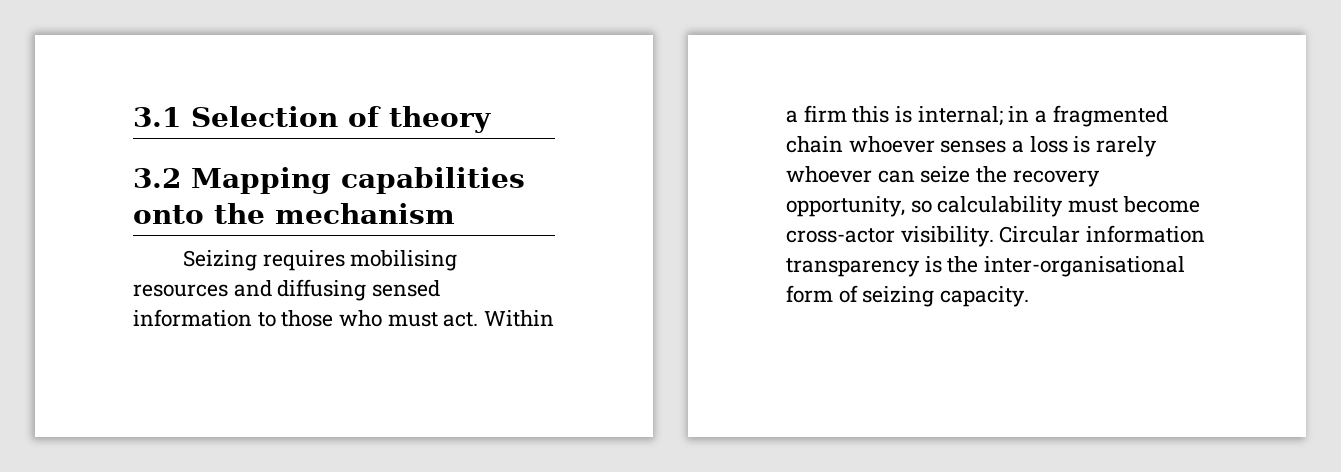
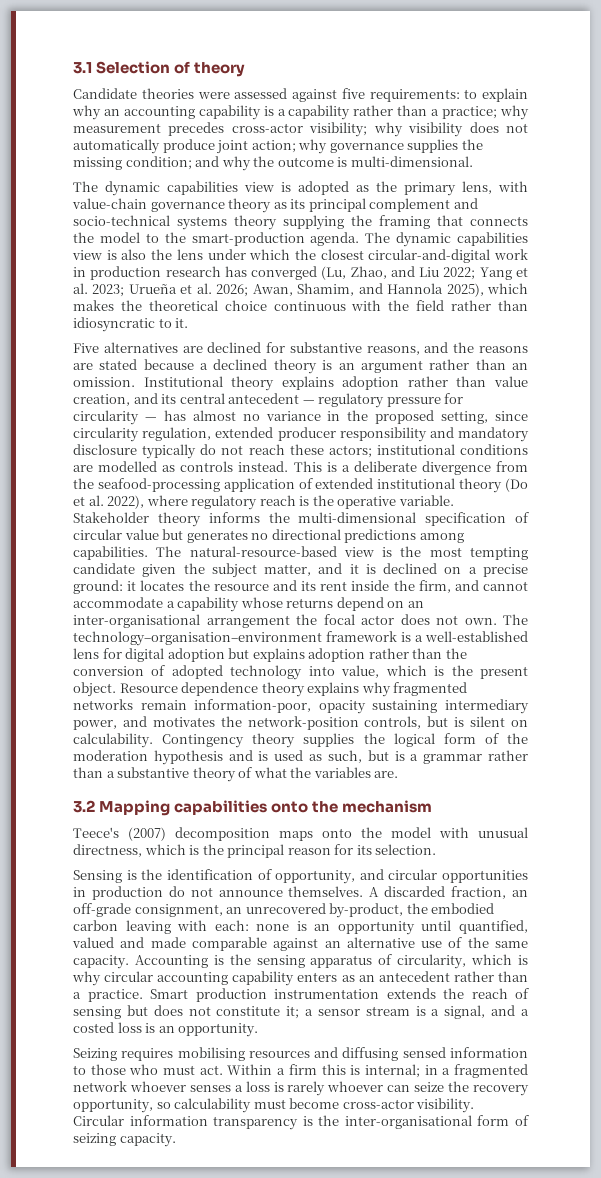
+ Candidate theories were assessed against five requirements: to explain why an accounting capability is a capability rather than a practice; why measurement precedes cross-actor visibility; why visibility does not automatically produce joint action; why governance supplies the missing condition; and why the outcome is multi-dimensional.
+ The dynamic capabilities view is adopted as the primary lens, with value-chain governance theory as its principal complement and socio-technical systems theory supplying the framing that connects the model to the smart-production agenda. The dynamic capabilities view is also the lens under which the closest circular-and-digital work in production research has converged (Lu, Zhao, and Liu 2022; Yang et al. 2023; Urueña et al. 2026; Awan, Shamim, and Hannola 2025), which makes the theoretical choice continuous with the field rather than idiosyncratic to it.
+ Five alternatives are declined for substantive reasons, and the reasons are stated because a declined theory is an argument rather than an omission. Institutional theory explains adoption rather than value creation, and its central antecedent — regulatory pressure for circularity — has almost no variance in the proposed setting, since circularity regulation, extended producer responsibility and mandatory disclosure typically do not reach these actors; institutional conditions are modelled as controls instead. This is a deliberate divergence from the seafood-processing application of extended institutional theory (Do et al. 2022), where regulatory reach is the operative variable. Stakeholder theory informs the multi-dimensional specification of circular value but generates no directional predictions among capabilities. The natural-resource-based view is the most tempting candidate given the subject matter, and it is declined on a precise ground: it locates the resource and its rent inside the firm, and cannot accommodate a capability whose returns depend on an inter-organisational arrangement the focal actor does not own. The technology–organisation–environment framework is a well-established lens for digital adoption but explains adoption rather than the conversion of adopted technology into value, which is the present object. Resource dependence theory explains why fragmented networks remain information-poor, opacity sustaining intermediary power, and motivates the network-position controls, but is silent on calculability. Contingency theory supplies the logical form of the moderation hypothesis and is used as such, but is a grammar rather than a substantive theory of what the variables are.
+ Teece's (2007) decomposition maps onto the model with unusual directness, which is the principal reason for its selection.
+ Sensing is the identification of opportunity, and circular opportunities in production do not announce themselves. A discarded fraction, an off-grade consignment, an unrecovered by-product, the embodied carbon leaving with each: none is an opportunity until quantified, valued and made comparable against an alternative use of the same capacity. Accounting is the sensing apparatus of circularity, which is why circular accounting capability enters as an antecedent rather than a practice. Smart production instrumentation extends the reach of sensing but does not constitute it; a sensor stream is a signal, and a costed loss is an opportunity.
- Within a firm this is internal; in a fragmented chain whoever senses a loss is rarely whoever can seize the recovery opportunity, so calculability must become cross-actor visibility.
+ Within a firm this is internal; in a fragmented network whoever senses a loss is rarely whoever can seize the recovery opportunity, so calculability must become cross-actor visibility.

